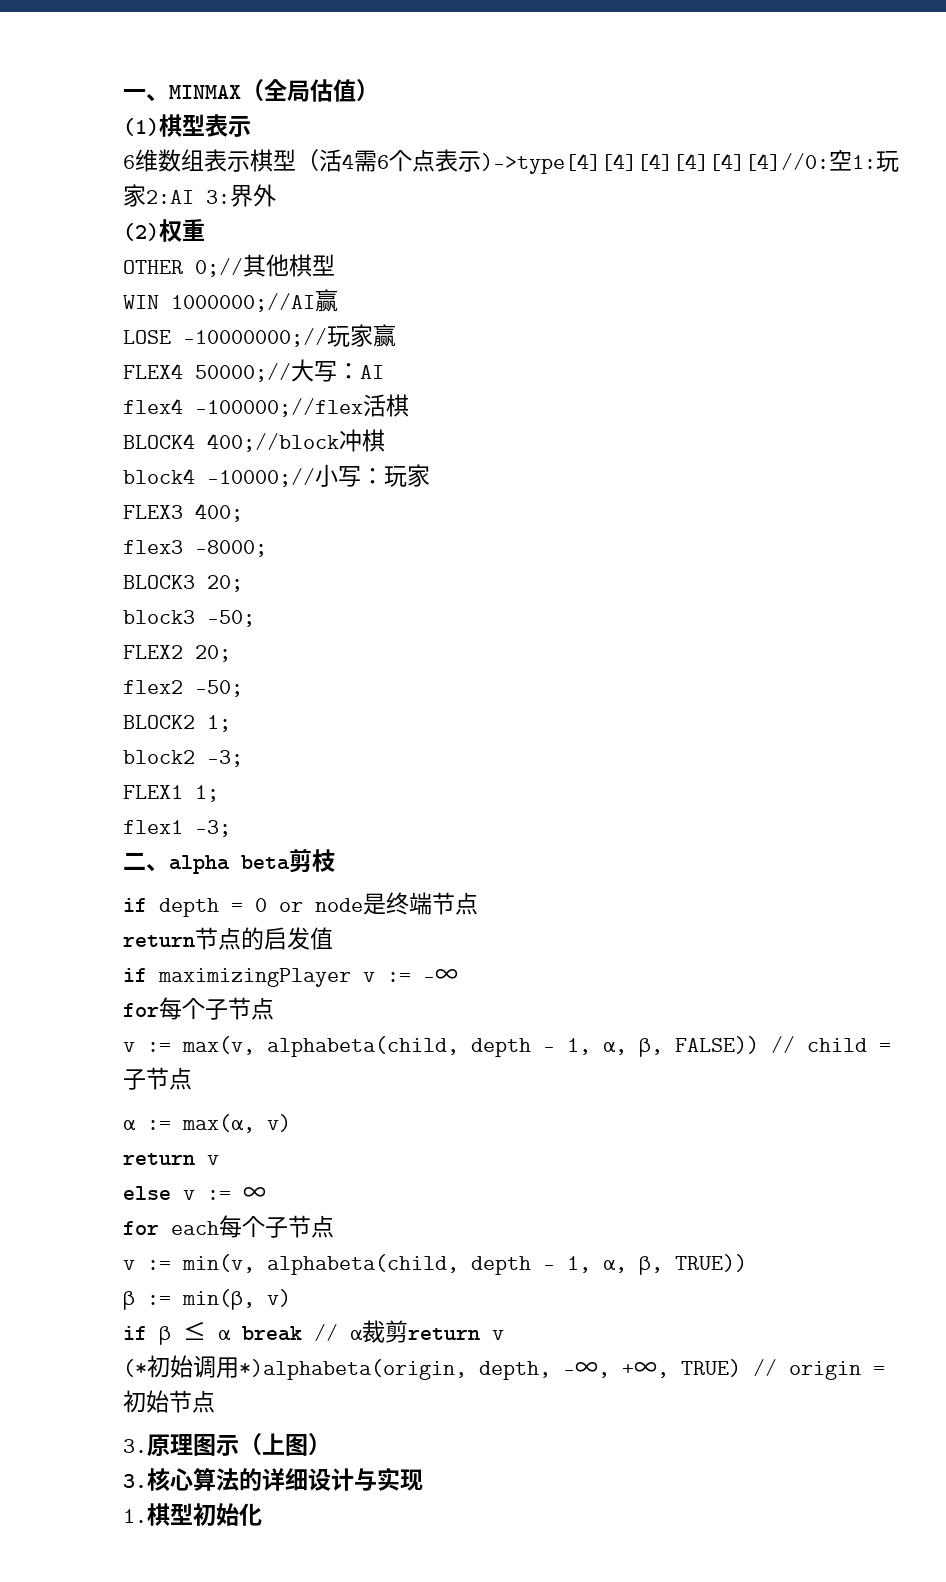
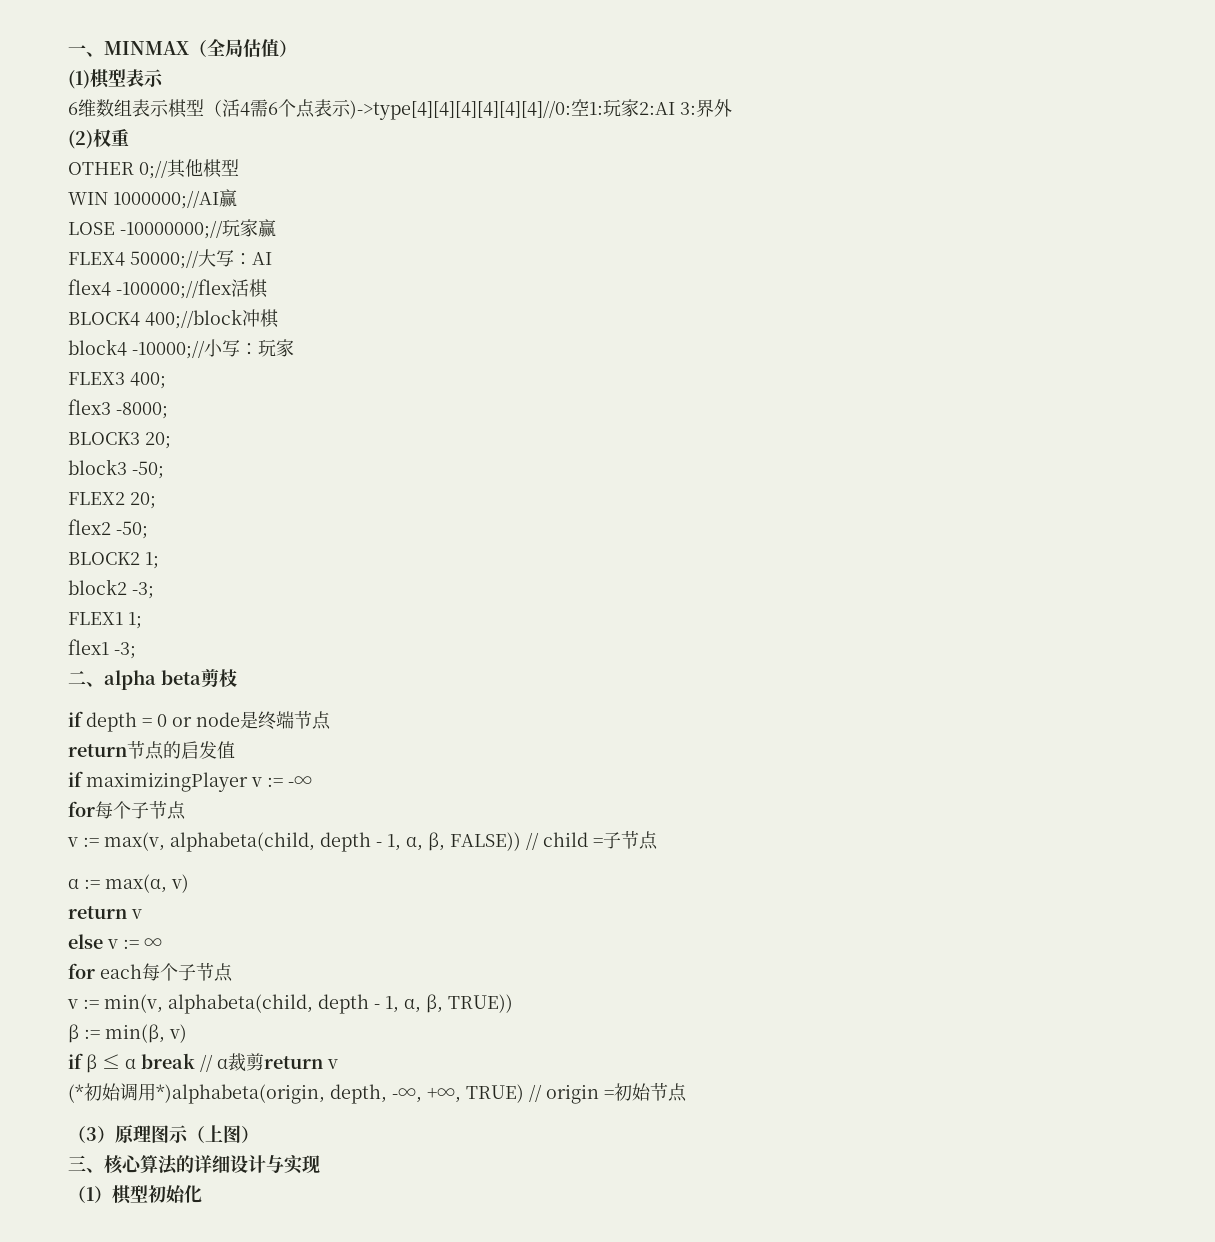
- 3.原理图示（上图）
+ （3）原理图示（上图）
- 3.核心算法的详细设计与实现
+ 三、核心算法的详细设计与实现
- 1.棋型初始化
+ （1）棋型初始化

